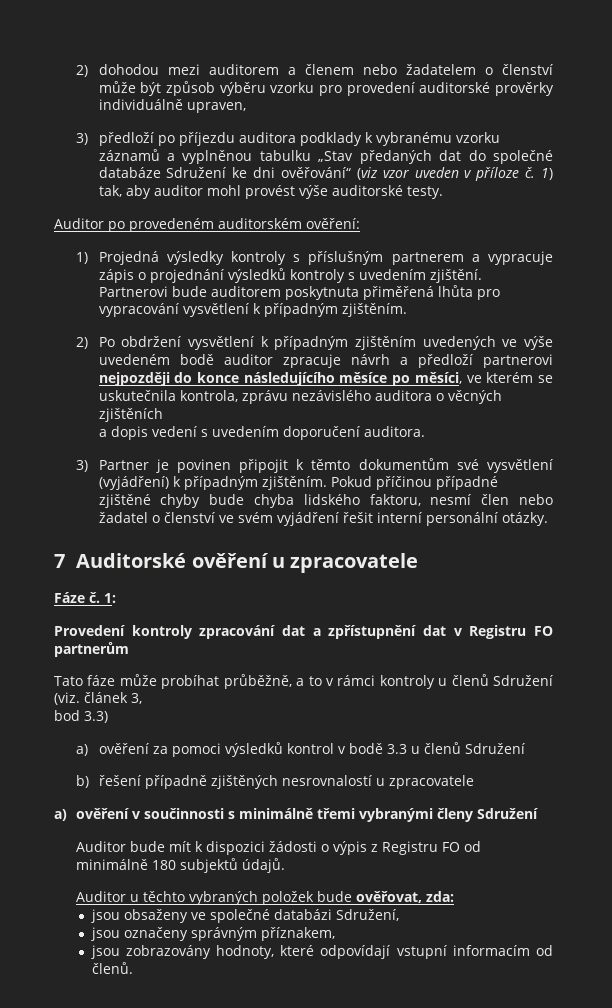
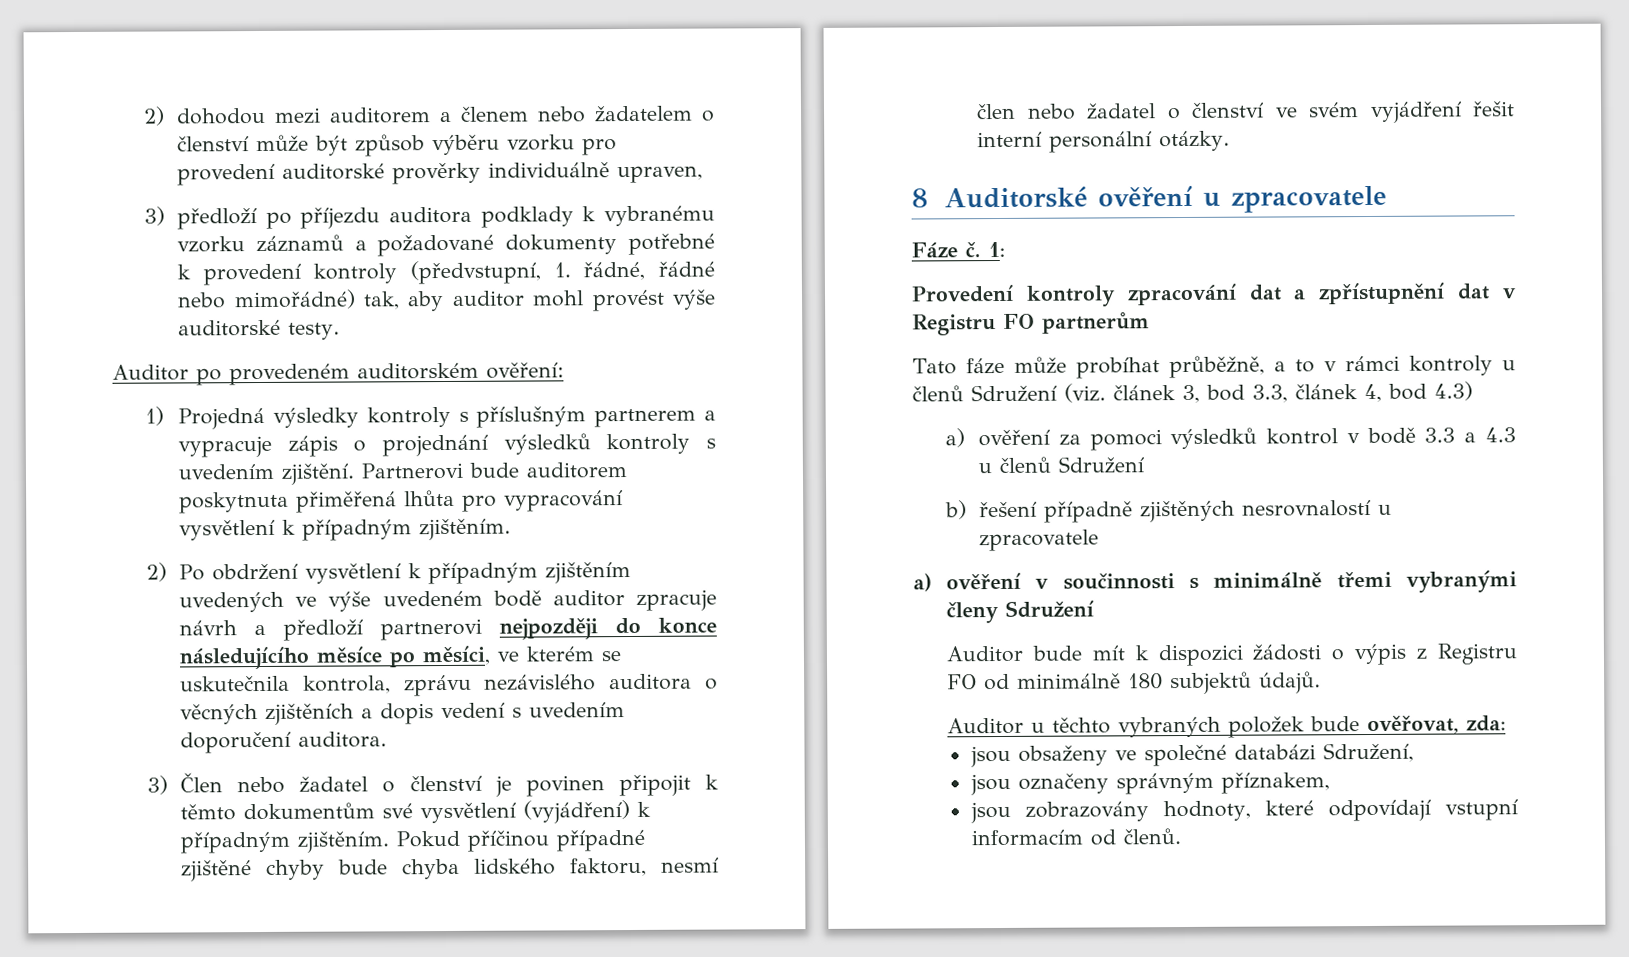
- 3) předloží po příjezdu auditora podklady k vybranému vzorku záznamů a vyplněnou tabulku „Stav předaných dat do společné databáze Sdružení ke dni ověřování“ (viz vzor uveden v příloze č. 1) tak, aby auditor mohl provést výše auditorské testy.
+ 3) předloží po příjezdu auditora podklady k vybranému vzorku záznamů a požadované dokumenty potřebné k provedení kontroly (předvstupní, 1. řádné, řádné nebo mimořádné) tak, aby auditor mohl provést výše auditorské testy.
- 2) Po obdržení vysvětlení k případným zjištěním uvedených ve výše uvedeném bodě auditor zpracuje návrh a předloží partnerovi nejpozději do konce následujícího měsíce po měsíci, ve kterém se uskutečnila kontrola, zprávu nezávislého auditora o věcných zjištěních
- a dopis vedení s uvedením doporučení auditora.
+ 2) Po obdržení vysvětlení k případným zjištěním uvedených ve výše uvedeném bodě auditor zpracuje návrh a předloží partnerovi nejpozději do konce následujícího měsíce po měsíci, ve kterém se uskutečnila kontrola, zprávu nezávislého auditora o věcných zjištěních a dopis vedení s uvedením doporučení auditora.
- 3) Partner je povinen připojit k těmto dokumentům své vysvětlení (vyjádření) k případným zjištěním.
+ 3) Člen nebo žadatel o členství je povinen připojit k těmto dokumentům své vysvětlení (vyjádření) k případným zjištěním.
- 7 Auditorské ověření u zpracovatele
+ 8 Auditorské ověření u zpracovatele
- Tato fáze může probíhat průběžně, a to v rámci kontroly u členů Sdružení (viz. článek 3,
- bod 3.3)
+ Tato fáze může probíhat průběžně, a to v rámci kontroly u členů Sdružení (viz. článek 3, bod 3.3, článek 4, bod 4.3)
- a) ověření za pomoci výsledků kontrol v bodě 3.3 u členů Sdružení
+ a) ověření za pomoci výsledků kontrol v bodě 3.3 a 4.3 u členů Sdružení

